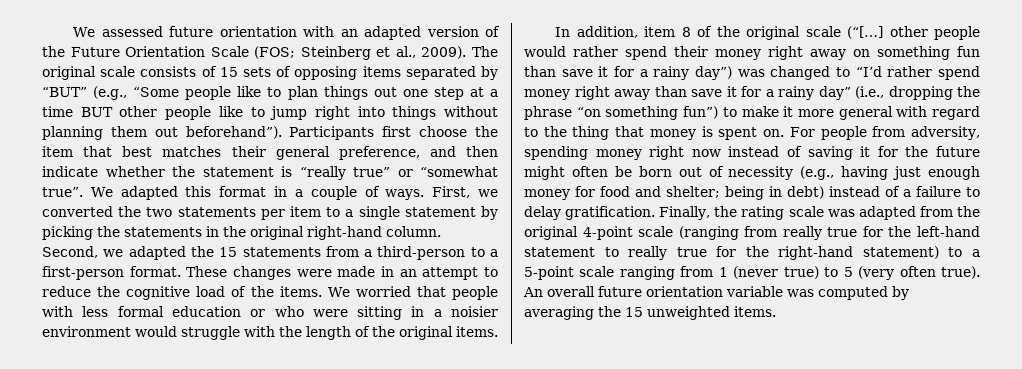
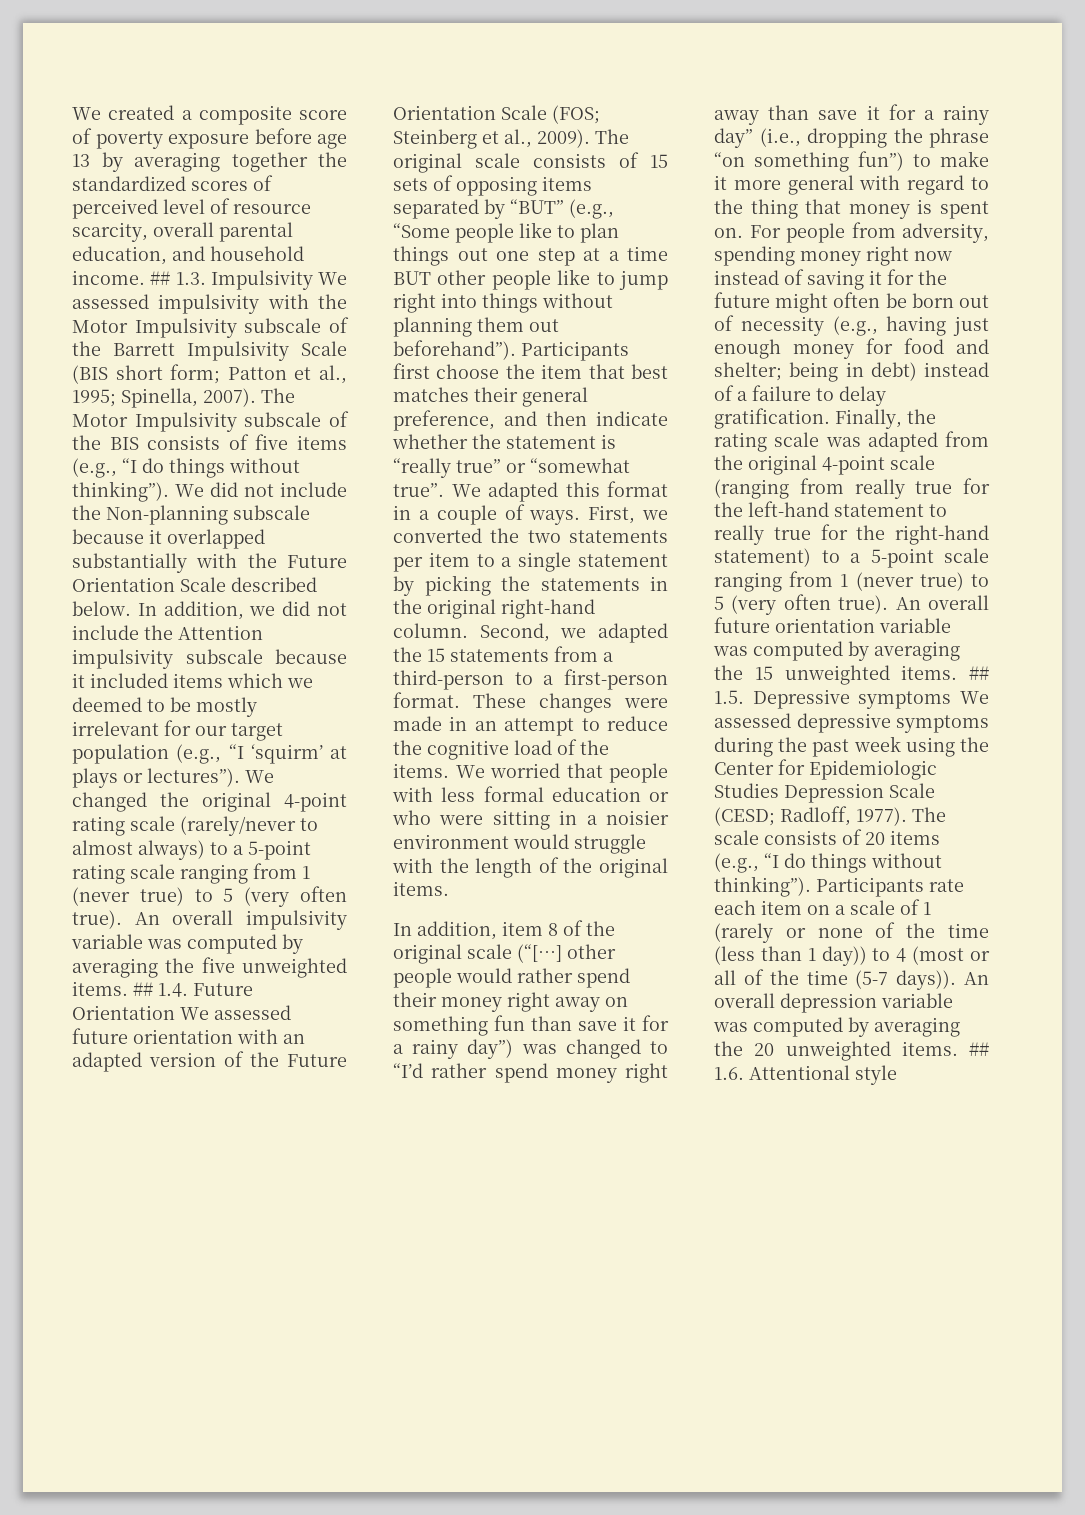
- We assessed future orientation with an adapted version of the Future Orientation Scale (FOS; Steinberg et al., 2009).
+ We created a composite score of poverty exposure before age 13 by averaging together the standardized scores of perceived level of resource scarcity, overall parental education, and household income. ## 1.3. Impulsivity We assessed impulsivity with the Motor Impulsivity subscale of the Barrett Impulsivity Scale (BIS short form; Patton et al., 1995; Spinella, 2007). The Motor Impulsivity subscale of the BIS consists of five items (e.g., “I do things without thinking”). We did not include the Non-planning subscale because it overlapped substantially with the Future Orientation Scale described below. In addition, we did not include the Attention impulsivity subscale because it included items which we deemed to be mostly irrelevant for our target population (e.g., “I ‘squirm’ at plays or lectures”). We changed the original 4-point rating scale (rarely/never to almost always) to a 5-point rating scale ranging from 1 (never true) to 5 (very often true). An overall impulsivity variable was computed by averaging the five unweighted items. ## 1.4. Future Orientation We assessed future orientation with an adapted version of the Future Orientation Scale (FOS; Steinberg et al., 2009).
+ ## 1.5. Depressive symptoms We assessed depressive symptoms during the past week using the Center for Epidemiologic Studies Depression Scale (CESD; Radloff, 1977). The scale consists of 20 items (e.g., “I do things without thinking”). Participants rate each item on a scale of 1 (rarely or none of the time (less than 1 day)) to 4 (most or all of the time (5-7 days)). An overall depression variable was computed by averaging the 20 unweighted items. ## 1.6. Attentional style

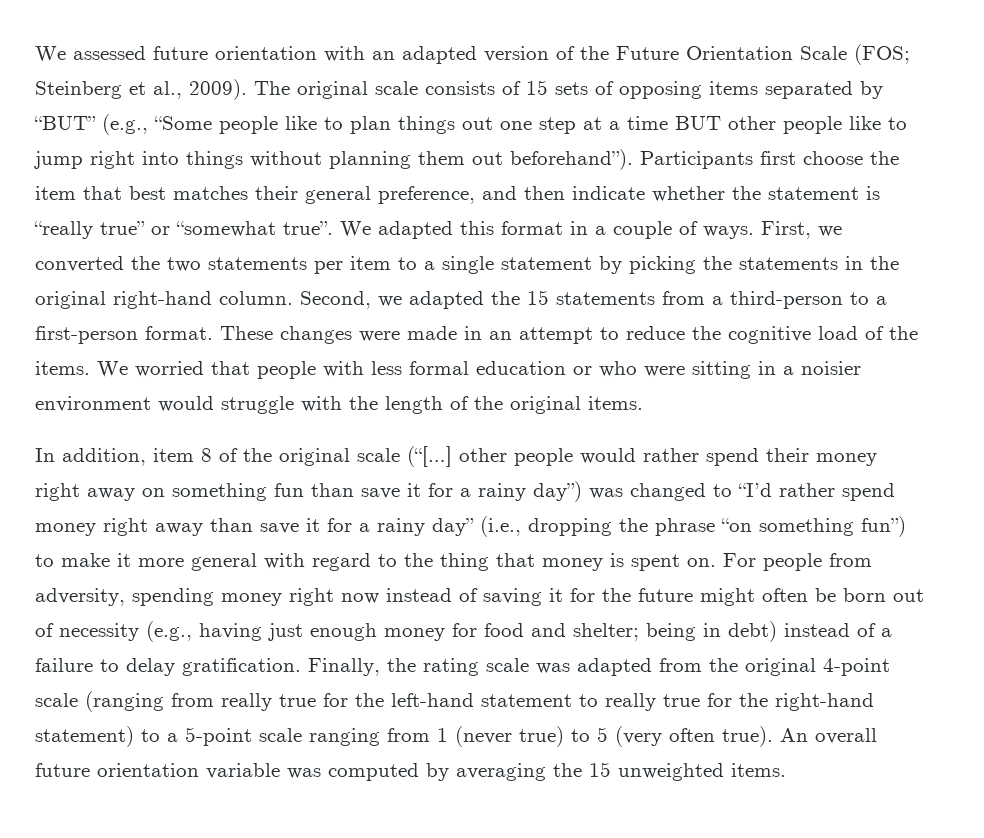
- We created a composite score of poverty exposure before age 13 by averaging together the standardized scores of perceived level of resource scarcity, overall parental education, and household income. ## 1.3. Impulsivity We assessed impulsivity with the Motor Impulsivity subscale of the Barrett Impulsivity Scale (BIS short form; Patton et al., 1995; Spinella, 2007). The Motor Impulsivity subscale of the BIS consists of five items (e.g., “I do things without thinking”). We did not include the Non-planning subscale because it overlapped substantially with the Future Orientation Scale described below. In addition, we did not include the Attention impulsivity subscale because it included items which we deemed to be mostly irrelevant for our target population (e.g., “I ‘squirm’ at plays or lectures”). We changed the original 4-point rating scale (rarely/never to almost always) to a 5-point rating scale ranging from 1 (never true) to 5 (very often true). An overall impulsivity variable was computed by averaging the five unweighted items. ## 1.4. Future Orientation We assessed future orientation with an adapted version of the Future Orientation Scale (FOS; Steinberg et al., 2009).
+ We assessed future orientation with an adapted version of the Future Orientation Scale (FOS; Steinberg et al., 2009).
- ## 1.5. Depressive symptoms We assessed depressive symptoms during the past week using the Center for Epidemiologic Studies Depression Scale (CESD; Radloff, 1977). The scale consists of 20 items (e.g., “I do things without thinking”). Participants rate each item on a scale of 1 (rarely or none of the time (less than 1 day)) to 4 (most or all of the time (5-7 days)). An overall depression variable was computed by averaging the 20 unweighted items. ## 1.6. Attentional style

